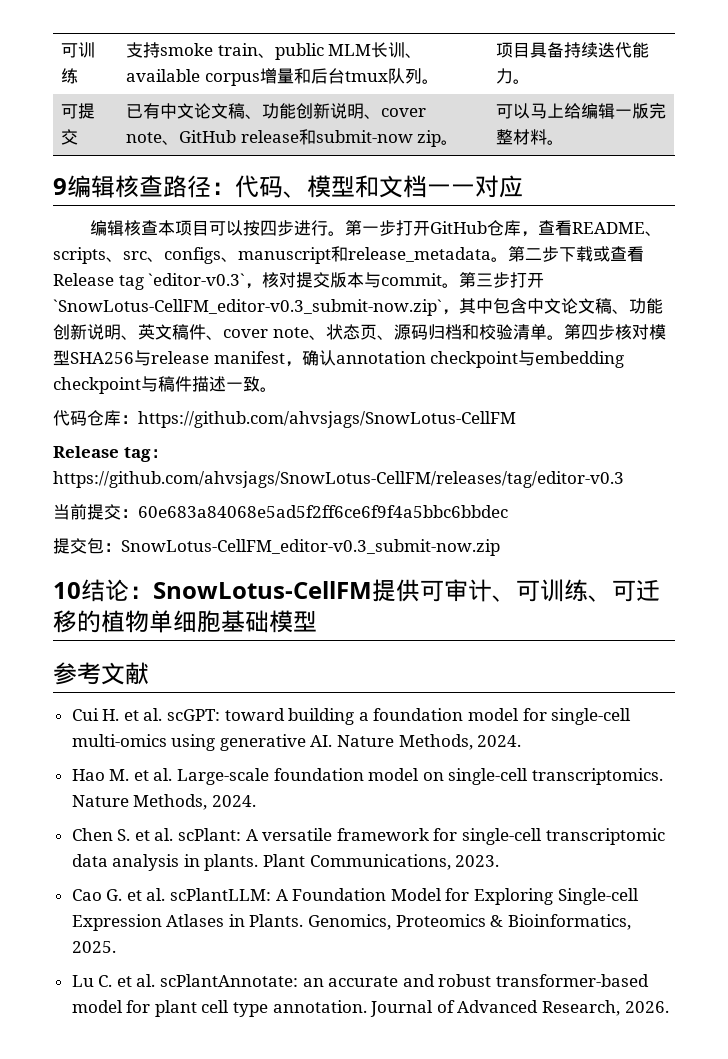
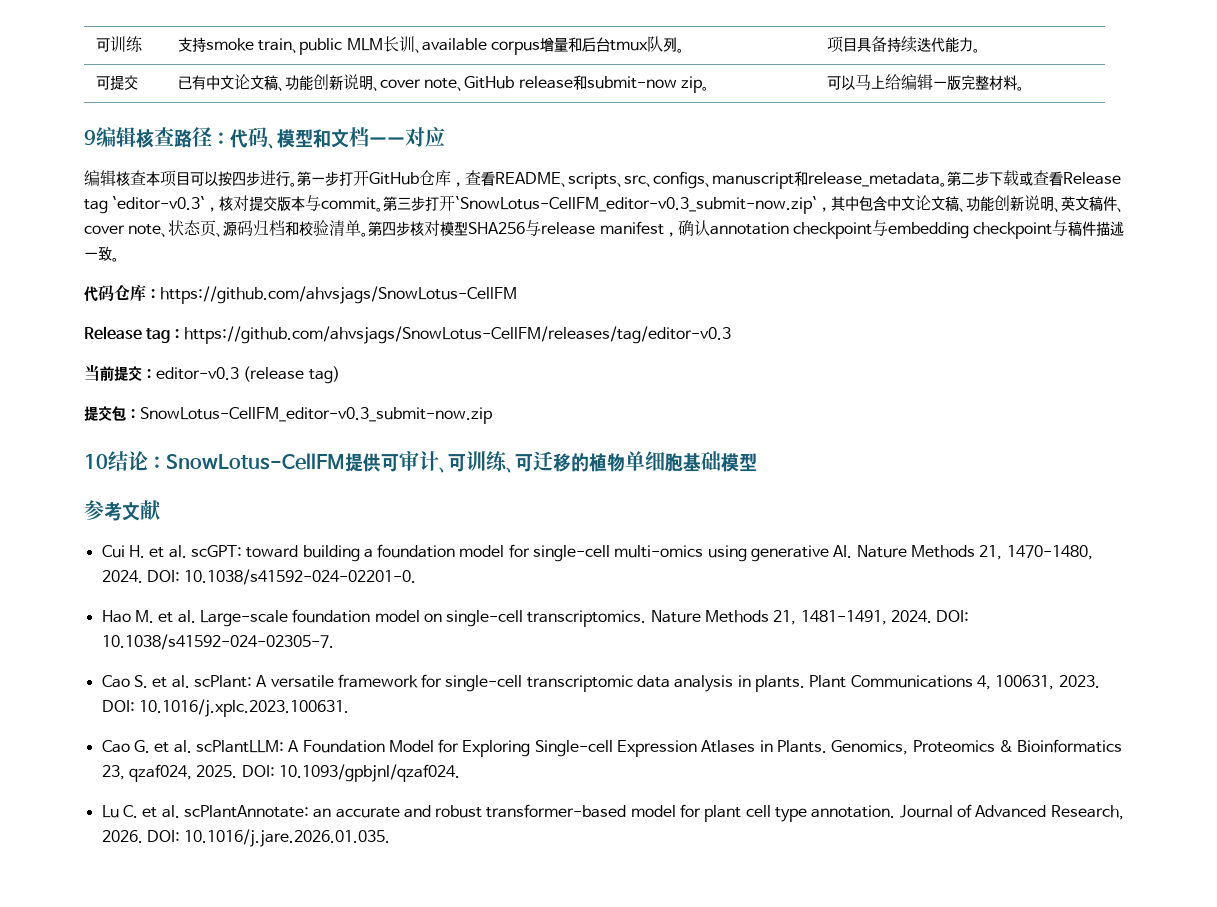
- 当前提交：60e683a84068e5ad5f2ff6ce6f9f4a5bbc6bbdec
+ 当前提交：editor-v0.3 (release tag)
- Cui H. et al. scGPT: toward building a foundation model for single-cell multi-omics using generative AI. Nature Methods, 2024.
+ Cui H. et al. scGPT: toward building a foundation model for single-cell multi-omics using generative AI. Nature Methods 21, 1470-1480, 2024. DOI: 10.1038/s41592-024-02201-0.
- Hao M. et al. Large-scale foundation model on single-cell transcriptomics. Nature Methods, 2024.
- Chen S. et al. scPlant: A versatile framework for single-cell transcriptomic data analysis in plants.
+ Hao M. et al. Large-scale foundation model on single-cell transcriptomics. Nature Methods 21, 1481-1491, 2024. DOI: 10.1038/s41592-024-02305-7.
+ Cao S. et al. scPlant: A versatile framework for single-cell transcriptomic data analysis in plants.
- Plant Communications, 2023.
+ Plant Communications 4, 100631, 2023. DOI: 10.1016/j.xplc.2023.100631.
- Genomics, Proteomics & Bioinformatics, 2025.
+ Genomics, Proteomics & Bioinformatics 23, qzaf024, 2025. DOI: 10.1093/gpbjnl/qzaf024.
+ DOI: 10.1016/j.jare.2026.01.035.

